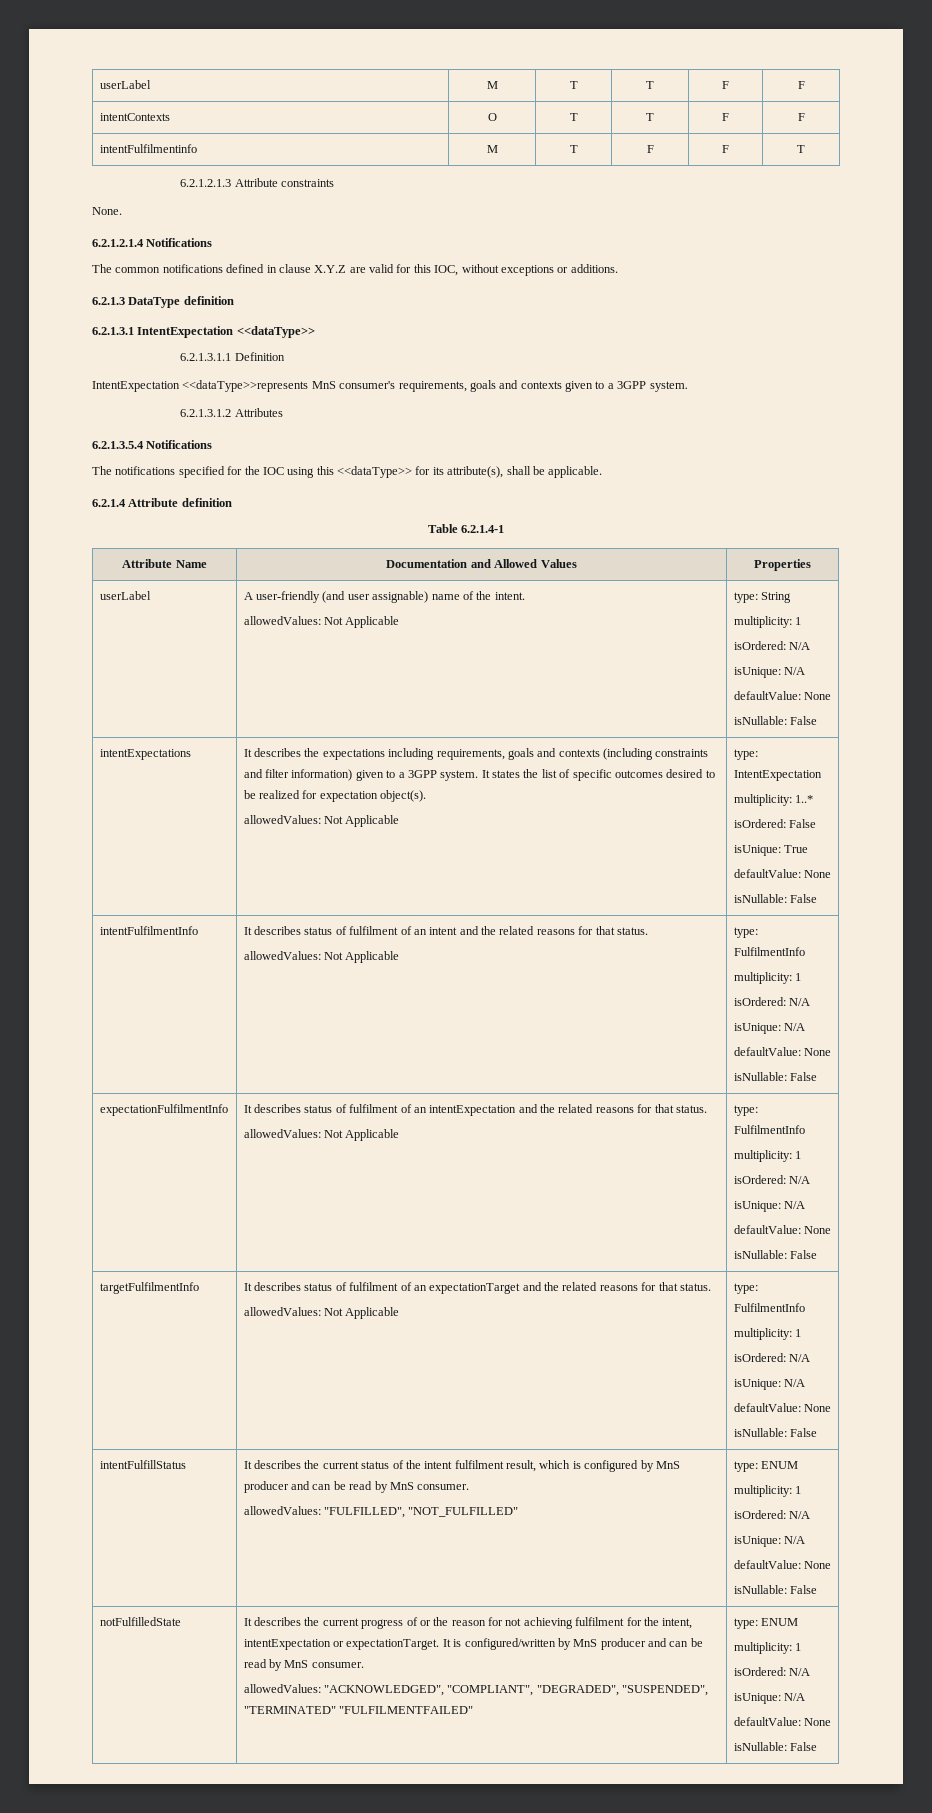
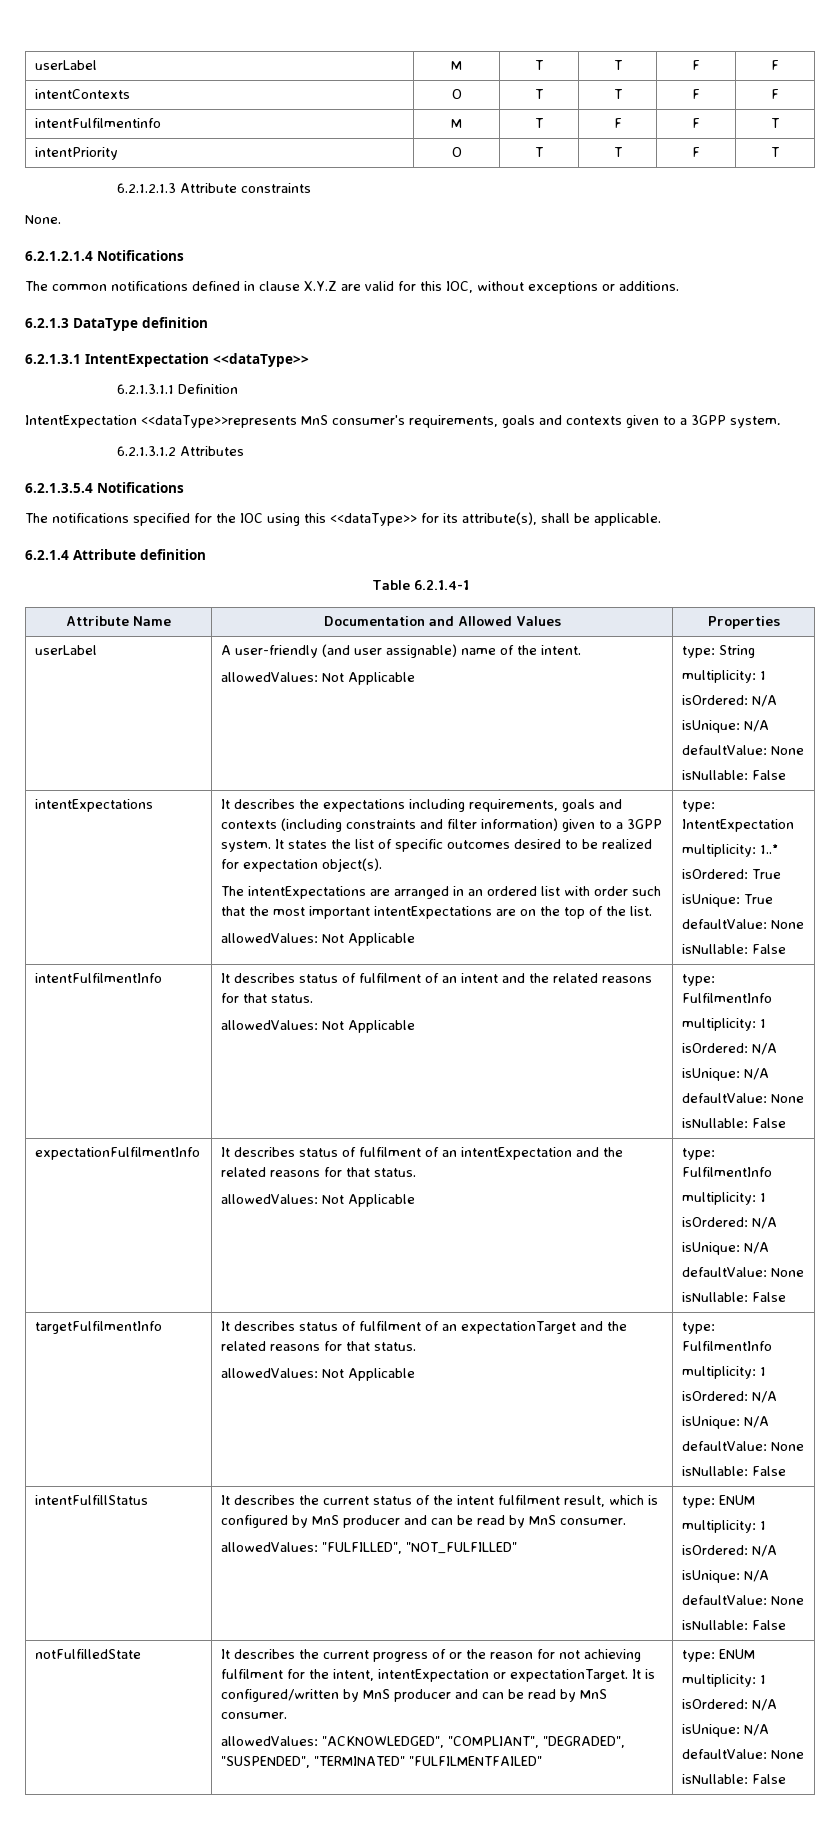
+ intentPriority | O | T | T | F | T
+ The intentExpectations are arranged in an ordered list with order such that the most important intentExpectations are on the top of the list.
- isOrdered: False
+ isOrdered: True

